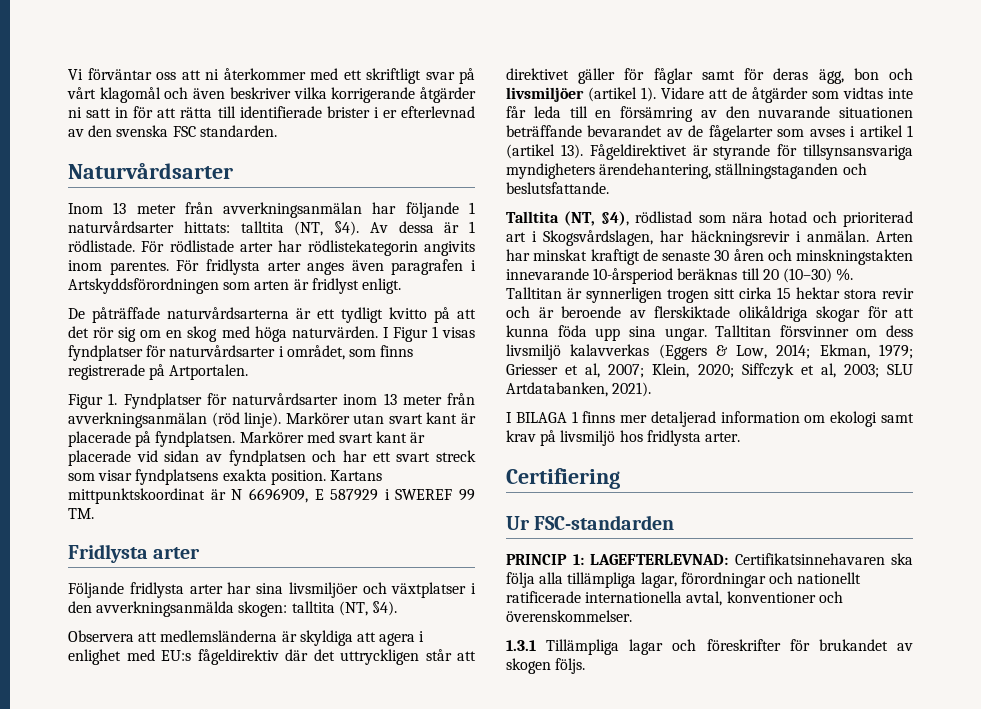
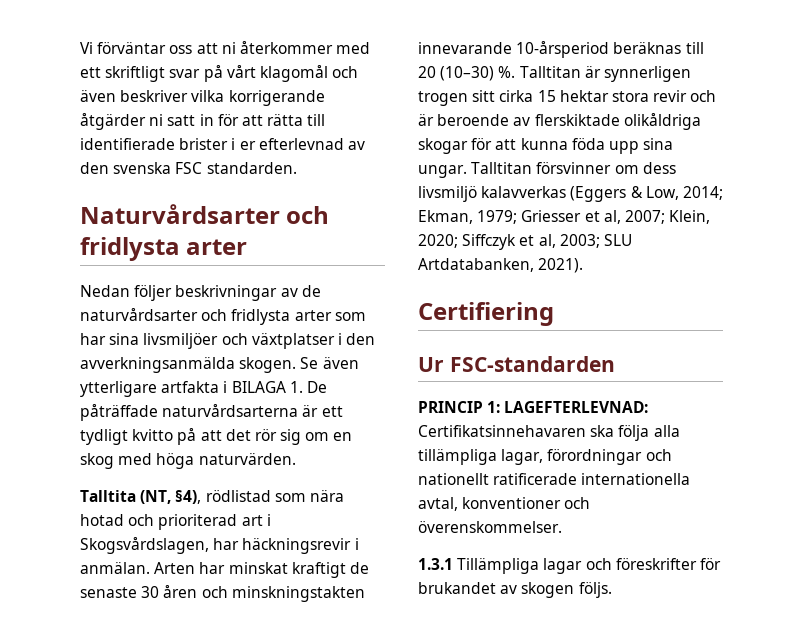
- Naturvårdsarter
- Inom 13 meter från avverkningsanmälan har följande 1 naturvårdsarter hittats: talltita (NT, §4). Av dessa är 1 rödlistade. För rödlistade arter har rödlistekategorin angivits inom parentes. För fridlysta arter anges även paragrafen i Artskyddsförordningen som arten är fridlyst enligt.
- De påträffade naturvårdsarterna är ett tydligt kvitto på att det rör sig om en skog med höga naturvärden. I Figur 1 visas fyndplatser för naturvårdsarter i området, som finns registrerade på Artportalen.
- Figur 1. Fyndplatser för naturvårdsarter inom 13 meter från avverkningsanmälan (röd linje). Markörer utan svart kant är placerade på fyndplatsen. Markörer med svart kant är placerade vid sidan av fyndplatsen och har ett svart streck som visar fyndplatsens exakta position. Kartans mittpunktskoordinat är N 6696909, E 587929 i SWEREF 99 TM.
- Fridlysta arter
- Följande fridlysta arter har sina livsmiljöer och växtplatser i den avverkningsanmälda skogen: talltita (NT, §4).
- Observera att medlemsländerna är skyldiga att agera i enlighet med EU:s fågeldirektiv där det uttryckligen står att direktivet gäller för fåglar samt för deras ägg, bon och livsmiljöer (artikel 1). Vidare att de åtgärder som vidtas inte får leda till en försämring av den nuvarande situationen beträffande bevarandet av de fågelarter som avses i artikel 1 (artikel 13). Fågeldirektivet är styrande för tillsynsansvariga myndigheters ärendehantering, ställningstaganden och beslutsfattande.
+ Naturvårdsarter och fridlysta arter
+ Nedan följer beskrivningar av de naturvårdsarter och fridlysta arter som har sina livsmiljöer och växtplatser i den avverkningsanmälda skogen. Se även ytterligare artfakta i BILAGA 1. De påträffade naturvårdsarterna är ett tydligt kvitto på att det rör sig om en skog med höga naturvärden.
- I BILAGA 1 finns mer detaljerad information om ekologi samt krav på livsmiljö hos fridlysta arter.

